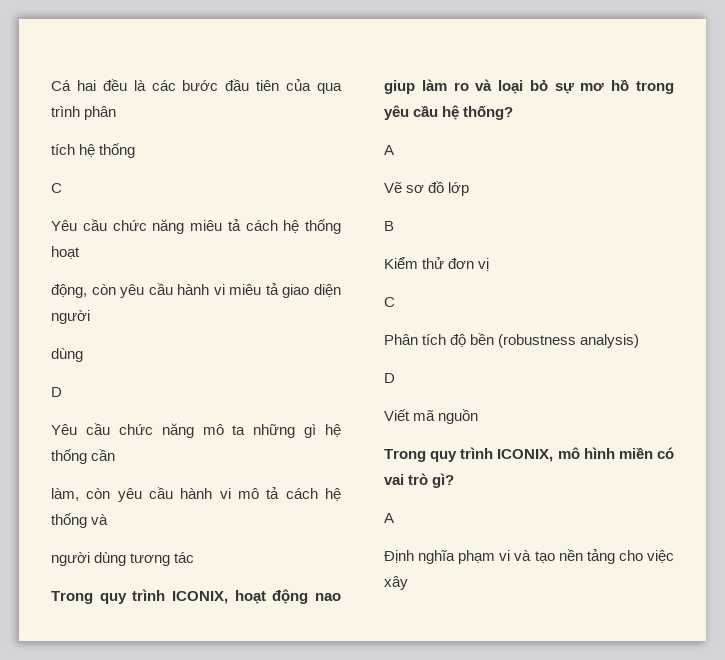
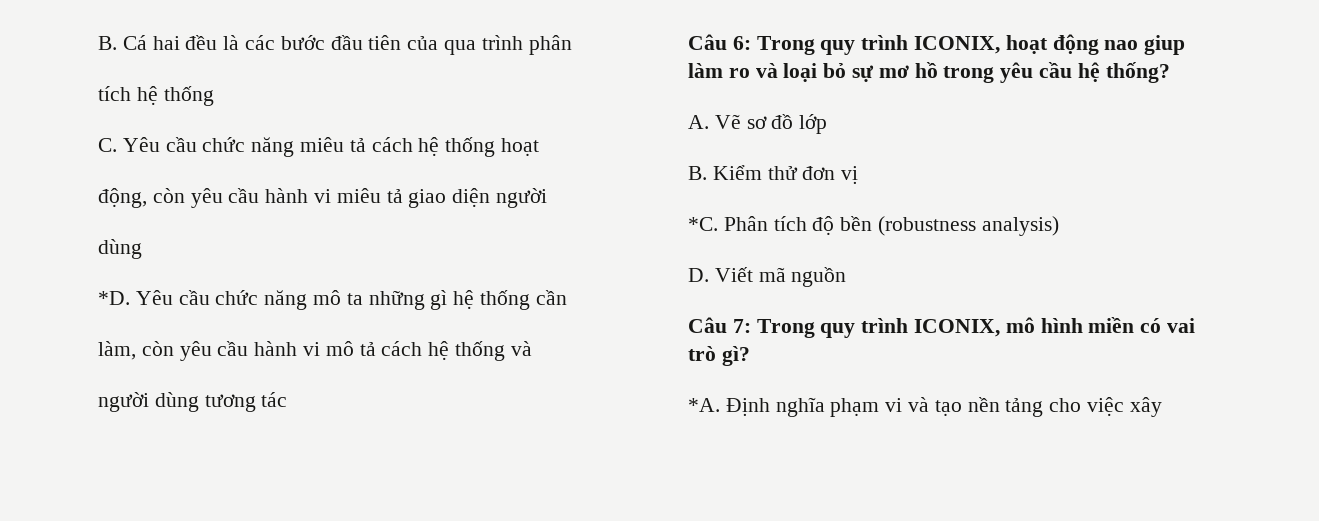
- Cá hai đều là các bước đầu tiên của qua trình phân
+ B. Cá hai đều là các bước đầu tiên của qua trình phân
  tích hệ thống
- C
- Yêu cầu chức năng miêu tả cách hệ thống hoạt
+ C. Yêu cầu chức năng miêu tả cách hệ thống hoạt
  động, còn yêu cầu hành vi miêu tả giao diện người
  dùng
- D
- Yêu cầu chức năng mô ta những gì hệ thống cần
+ *D. Yêu cầu chức năng mô ta những gì hệ thống cần
- Trong quy trình ICONIX, hoạt động nao giup làm ro và loại bỏ sự mơ hồ trong yêu cầu hệ thống?
- A
- Vẽ sơ đồ lớp
+ Câu 6: Trong quy trình ICONIX, hoạt động nao giup làm ro và loại bỏ sự mơ hồ trong yêu cầu hệ thống?
+ A. Vẽ sơ đồ lớp
- B
- Kiểm thử đơn vị
- C
- Phân tích độ bền (robustness analysis)
- D
- Viết mã nguồn
+ B. Kiểm thử đơn vị
+ *C. Phân tích độ bền (robustness analysis)
+ D. Viết mã nguồn
- Trong quy trình ICONIX, mô hình miền có vai trò gì?
- A
- Định nghĩa phạm vi và tạo nền tảng cho việc xây
+ Câu 7: Trong quy trình ICONIX, mô hình miền có vai trò gì?
+ *A. Định nghĩa phạm vi và tạo nền tảng cho việc xây

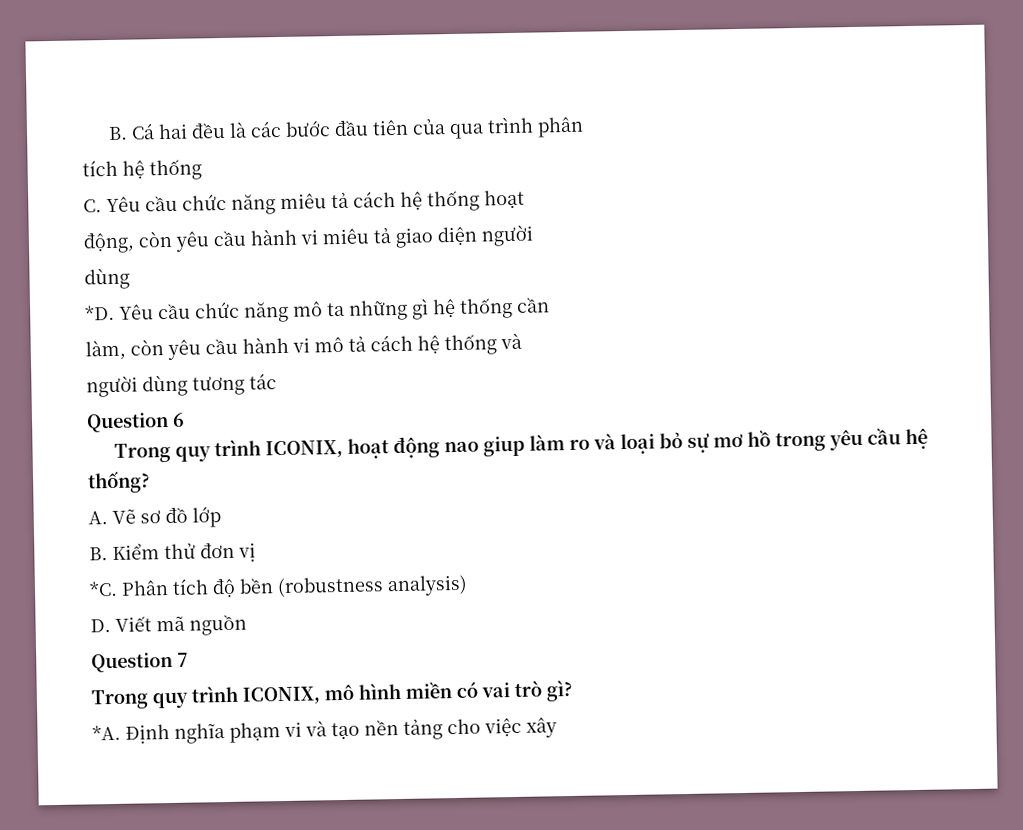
- Câu 6: Trong quy trình ICONIX, hoạt động nao giup làm ro và loại bỏ sự mơ hồ trong yêu cầu hệ thống?
+ Question 6
+ Trong quy trình ICONIX, hoạt động nao giup làm ro và loại bỏ sự mơ hồ trong yêu cầu hệ thống?
- Câu 7: Trong quy trình ICONIX, mô hình miền có vai trò gì?
+ Question 7
+ Trong quy trình ICONIX, mô hình miền có vai trò gì?

